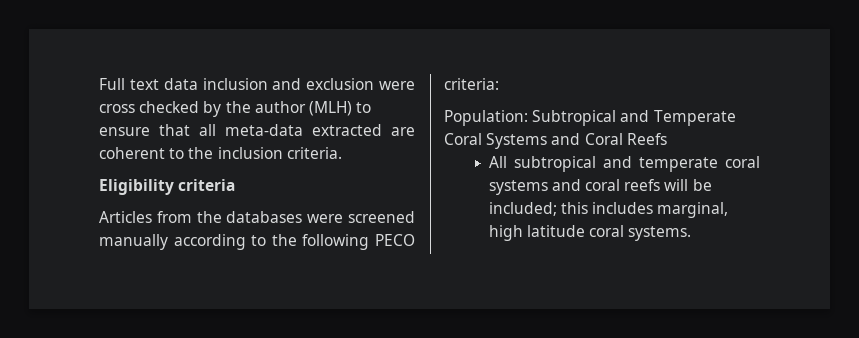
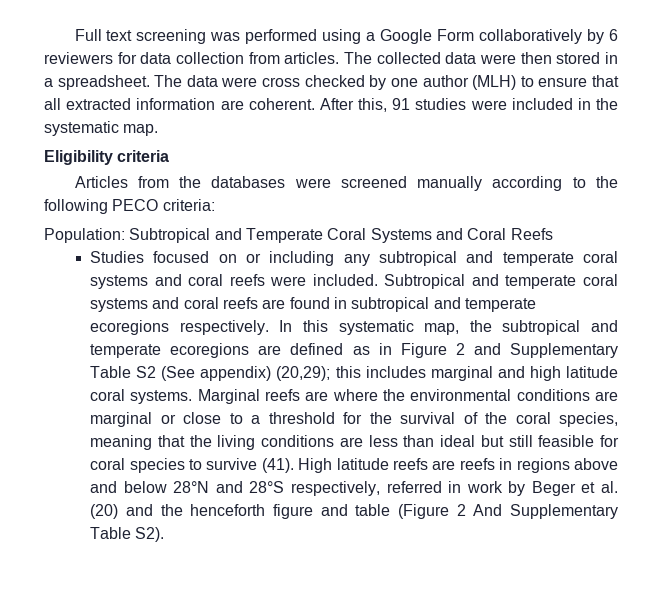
- Full text data inclusion and exclusion were cross checked by the author (MLH) to ensure that all meta-data extracted are coherent to the inclusion criteria.
+ Full text screening was performed using a Google Form collaboratively by 6 reviewers for data collection from articles. The collected data were then stored in a spreadsheet. The data were cross checked by one author (MLH) to ensure that all extracted information are coherent. After this, 91 studies were included in the systematic map.
- All subtropical and temperate coral systems and coral reefs will be included; this includes marginal, high latitude coral systems.
+ Studies focused on or including any subtropical and temperate coral systems and coral reefs were included. Subtropical and temperate coral systems and coral reefs are found in subtropical and temperate ecoregions respectively. In this systematic map, the subtropical and temperate ecoregions are defined as in Figure 2 and Supplementary Table S2 (See appendix) (20,29); this includes marginal and high latitude coral systems. Marginal reefs are where the environmental conditions are marginal or close to a threshold for the survival of the coral species, meaning that the living conditions are less than ideal but still feasible for coral species to survive (41). High latitude reefs are reefs in regions above and below 28°N and 28°S respectively, referred in work by Beger et al. (20) and the henceforth figure and table (Figure 2 And Supplementary Table S2).

